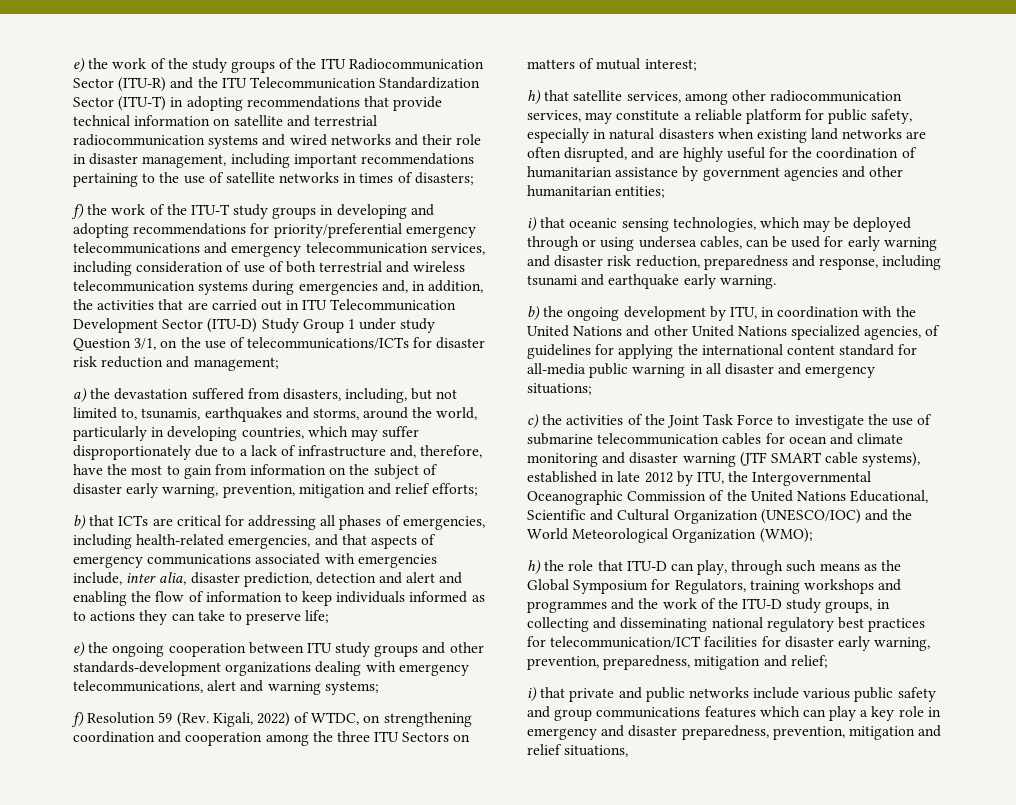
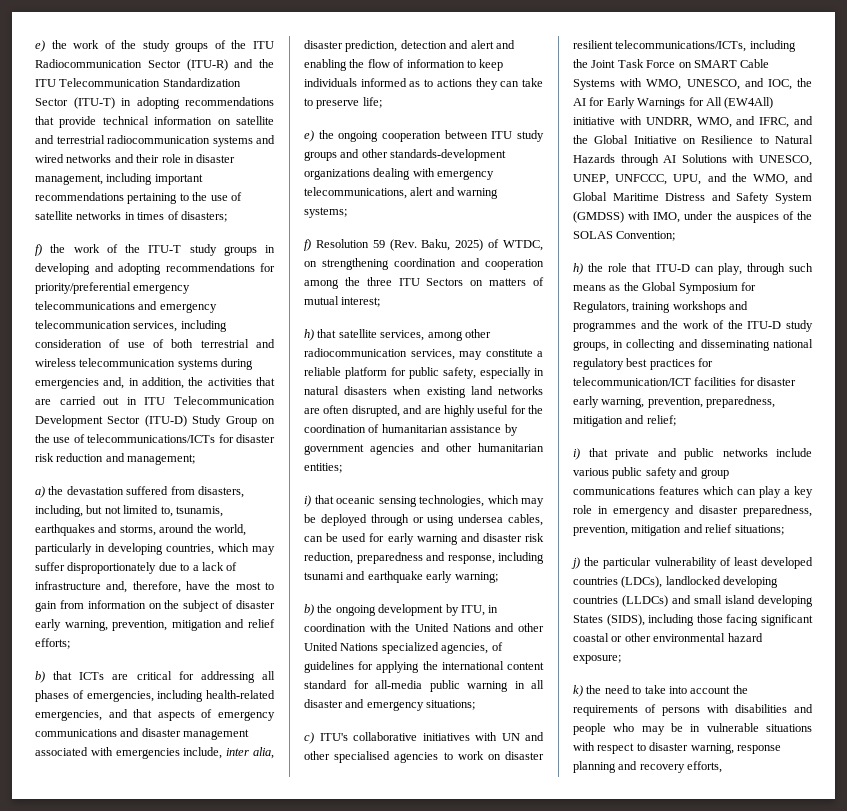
- f) the work of the ITU-T study groups in developing and adopting recommendations for priority/preferential emergency telecommunications and emergency telecommunication services, including consideration of use of both terrestrial and wireless telecommunication systems during emergencies and, in addition, the activities that are carried out in ITU Telecommunication Development Sector (ITU-D) Study Group 1 under study Question 3/1, on the use of telecommunications/ICTs for disaster risk reduction and management;
+ f) the work of the ITU-T study groups in developing and adopting recommendations for priority/preferential emergency telecommunications and emergency telecommunication services, including consideration of use of both terrestrial and wireless telecommunication systems during emergencies and, in addition, the activities that are carried out in ITU Telecommunication Development Sector (ITU-D) Study Group on the use of telecommunications/ICTs for disaster risk reduction and management;
- b) that ICTs are critical for addressing all phases of emergencies, including health-related emergencies, and that aspects of emergency communications associated with emergencies include, inter alia, disaster prediction, detection and alert and enabling the flow of information to keep individuals informed as to actions they can take to preserve life;
+ b) that ICTs are critical for addressing all phases of emergencies, including health-related emergencies, and that aspects of emergency communications and disaster management associated with emergencies include, inter alia, disaster prediction, detection and alert and enabling the flow of information to keep individuals informed as to actions they can take to preserve life;
- f) Resolution 59 (Rev. Kigali, 2022) of WTDC, on strengthening coordination and cooperation among the three ITU Sectors on matters of mutual interest;
+ f) Resolution 59 (Rev. Baku, 2025) of WTDC, on strengthening coordination and cooperation among the three ITU Sectors on matters of mutual interest;
- i) that oceanic sensing technologies, which may be deployed through or using undersea cables, can be used for early warning and disaster risk reduction, preparedness and response, including tsunami and earthquake early warning.
+ i) that oceanic sensing technologies, which may be deployed through or using undersea cables, can be used for early warning and disaster risk reduction, preparedness and response, including tsunami and earthquake early warning;
- c) the activities of the Joint Task Force to investigate the use of submarine telecommunication cables for ocean and climate monitoring and disaster warning (JTF SMART cable systems), established in late 2012 by ITU, the Intergovernmental Oceanographic Commission of the United Nations Educational, Scientific and Cultural Organization (UNESCO/IOC) and the World Meteorological Organization (WMO);
+ c) ITU's collaborative initiatives with UN and other specialised agencies to work on disaster resilient telecommunications/ICTs, including the Joint Task Force on SMART Cable Systems with WMO, UNESCO, and IOC, the AI for Early Warnings for All (EW4All) initiative with UNDRR, WMO, and IFRC, and the Global Initiative on Resilience to Natural Hazards through AI Solutions with UNESCO, UNEP, UNFCCC, UPU, and the WMO, and Global Maritime Distress and Safety System (GMDSS) with IMO, under the auspices of the SOLAS Convention;
- i) that private and public networks include various public safety and group communications features which can play a key role in emergency and disaster preparedness, prevention, mitigation and relief situations,
+ i) that private and public networks include various public safety and group communications features which can play a key role in emergency and disaster preparedness, prevention, mitigation and relief situations;
+ j) the particular vulnerability of least developed countries (LDCs), landlocked developing countries (LLDCs) and small island developing States (SIDS), including those facing significant coastal or other environmental hazard exposure;
+ k) the need to take into account the requirements of persons with disabilities and people who may be in vulnerable situations with respect to disaster warning, response planning and recovery efforts,

